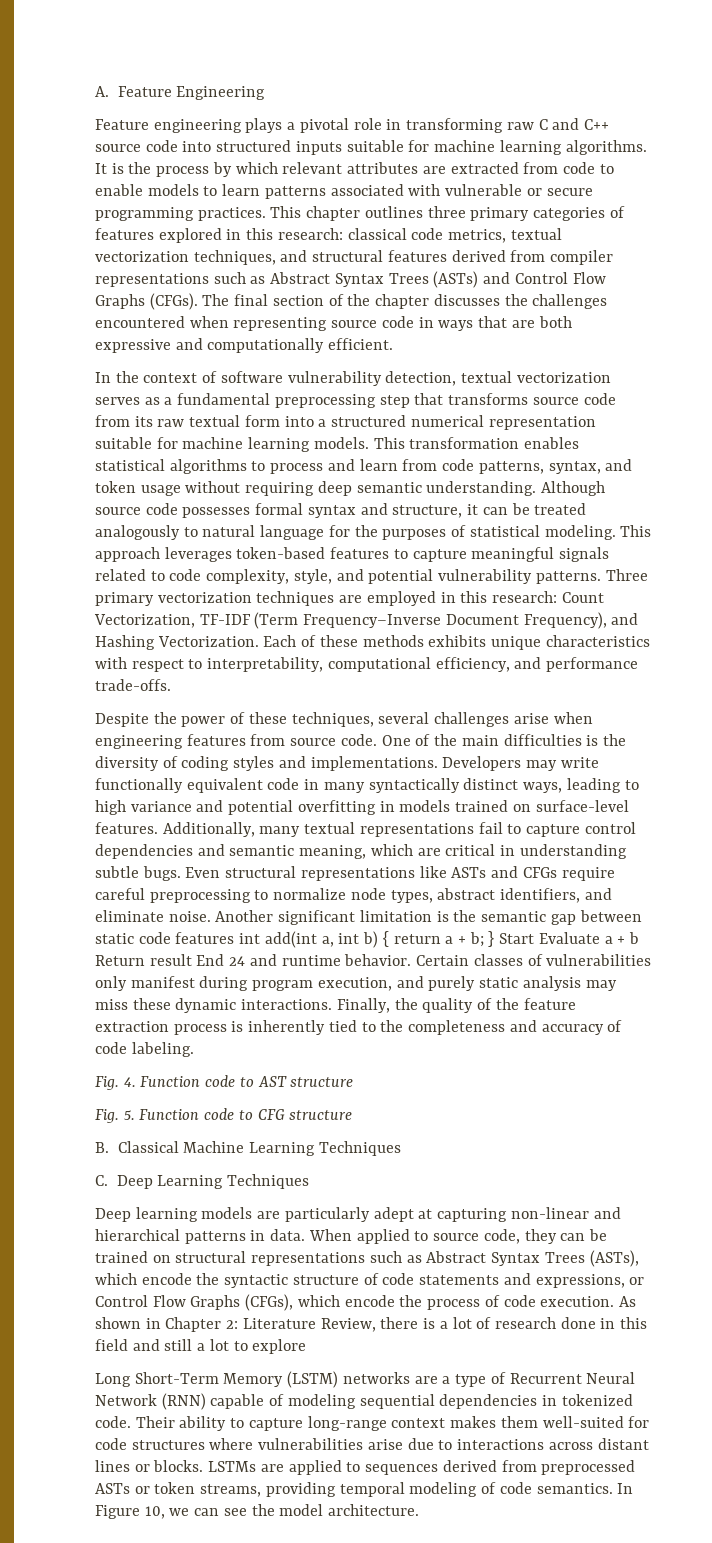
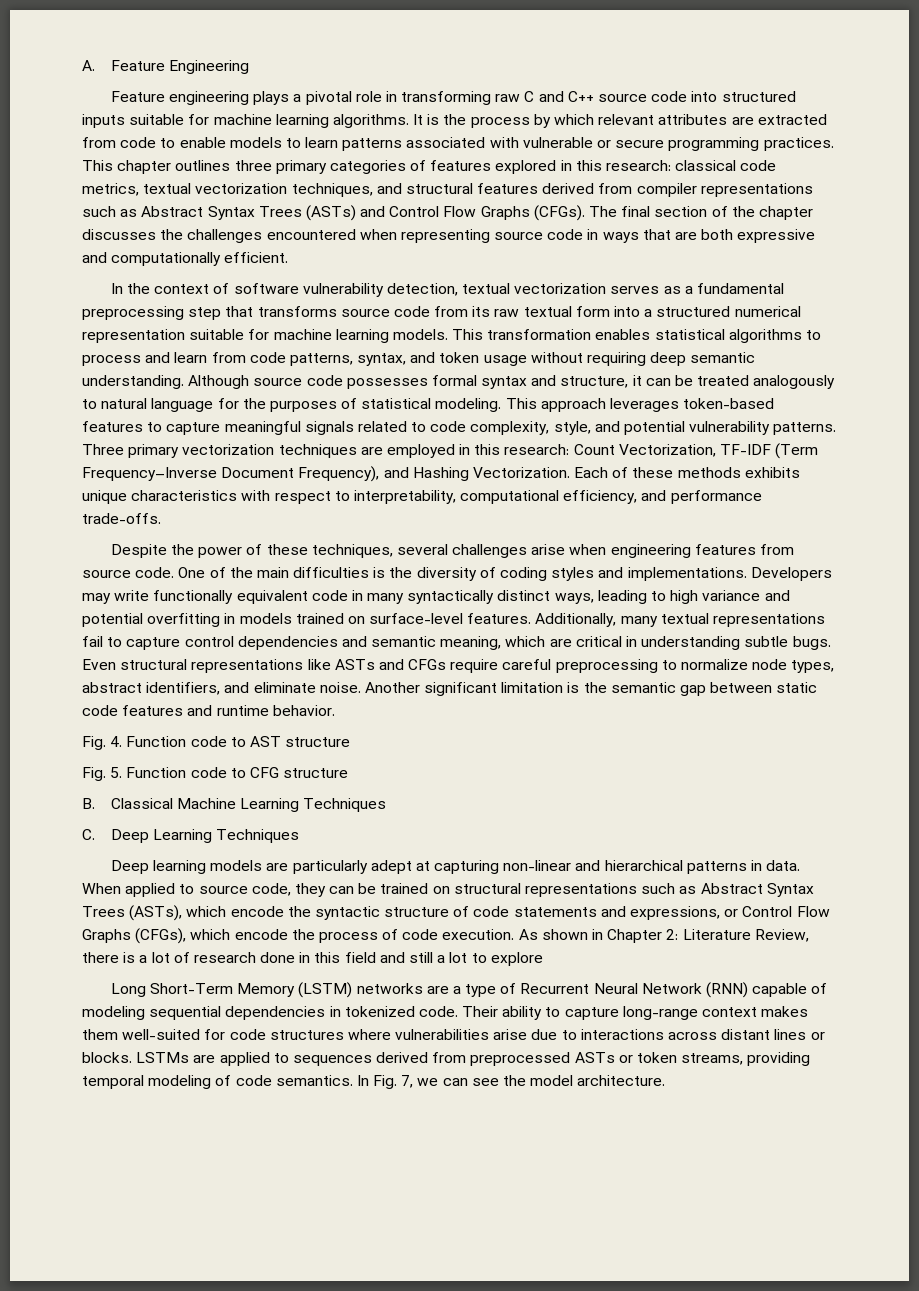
- Another significant limitation is the semantic gap between static code features int add(int a, int b) { return a + b; } Start Evaluate a + b Return result End 24 and runtime behavior. Certain classes of vulnerabilities only manifest during program execution, and purely static analysis may miss these dynamic interactions. Finally, the quality of the feature extraction process is inherently tied to the completeness and accuracy of code labeling.
+ Another significant limitation is the semantic gap between static code features and runtime behavior.
- In Figure 10, we can see the model architecture.
+ In Fig. 7, we can see the model architecture.

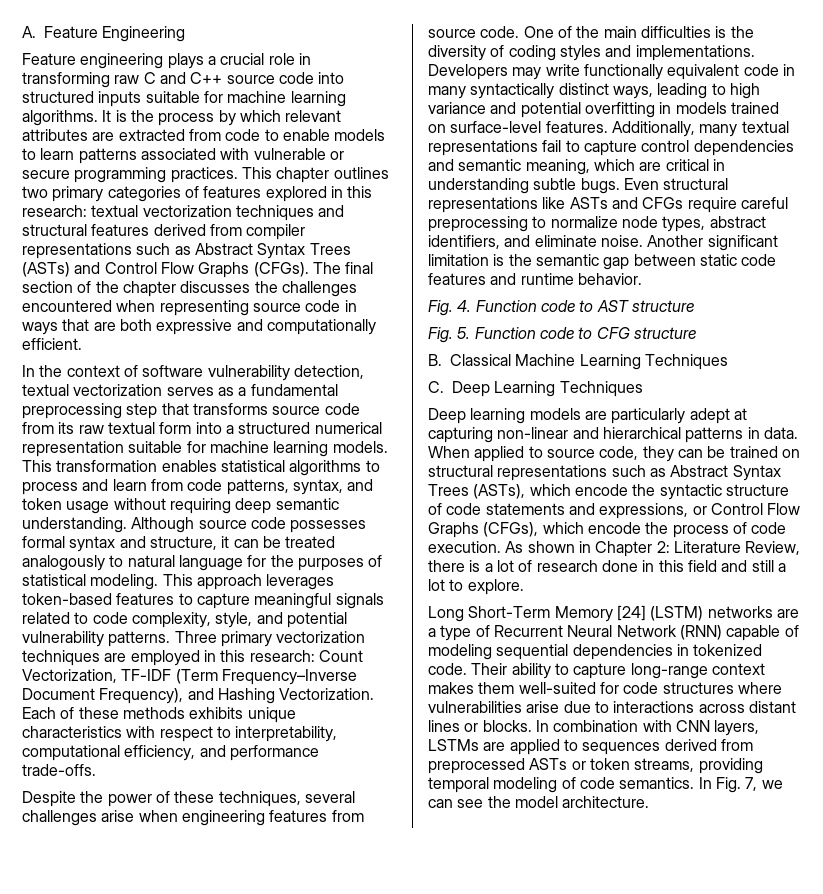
- Feature engineering plays a pivotal role in transforming raw C and C++ source code into structured inputs suitable for machine learning algorithms.
+ Feature engineering plays a crucial role in transforming raw C and C++ source code into structured inputs suitable for machine learning algorithms.
- This chapter outlines three primary categories of features explored in this research: classical code metrics, textual vectorization techniques, and structural features derived from compiler representations such as Abstract Syntax Trees (ASTs) and Control Flow Graphs (CFGs).
+ This chapter outlines two primary categories of features explored in this research: textual vectorization techniques and structural features derived from compiler representations such as Abstract Syntax Trees (ASTs) and Control Flow Graphs (CFGs).
- As shown in Chapter 2: Literature Review, there is a lot of research done in this field and still a lot to explore
+ As shown in Chapter 2: Literature Review, there is a lot of research done in this field and still a lot to explore.
- Long Short-Term Memory (LSTM) networks are a type of Recurrent Neural Network (RNN) capable of modeling sequential dependencies in tokenized code.
+ Long Short-Term Memory [24] (LSTM) networks are a type of Recurrent Neural Network (RNN) capable of modeling sequential dependencies in tokenized code.
- LSTMs are applied to sequences derived from preprocessed ASTs or token streams, providing temporal modeling of code semantics.
+ In combination with CNN layers, LSTMs are applied to sequences derived from preprocessed ASTs or token streams, providing temporal modeling of code semantics.

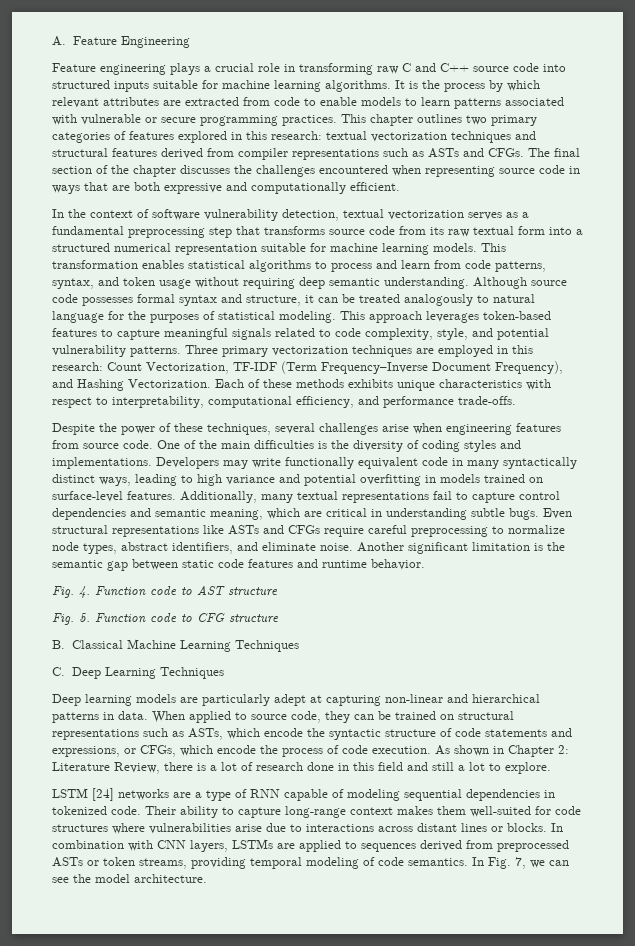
- This chapter outlines two primary categories of features explored in this research: textual vectorization techniques and structural features derived from compiler representations such as Abstract Syntax Trees (ASTs) and Control Flow Graphs (CFGs).
+ This chapter outlines two primary categories of features explored in this research: textual vectorization techniques and structural features derived from compiler representations such as ASTs and CFGs.
- When applied to source code, they can be trained on structural representations such as Abstract Syntax Trees (ASTs), which encode the syntactic structure of code statements and expressions, or Control Flow Graphs (CFGs), which encode the process of code execution.
+ When applied to source code, they can be trained on structural representations such as ASTs, which encode the syntactic structure of code statements and expressions, or CFGs, which encode the process of code execution.
- Long Short-Term Memory [24] (LSTM) networks are a type of Recurrent Neural Network (RNN) capable of modeling sequential dependencies in tokenized code.
+ LSTM [24] networks are a type of RNN capable of modeling sequential dependencies in tokenized code.

